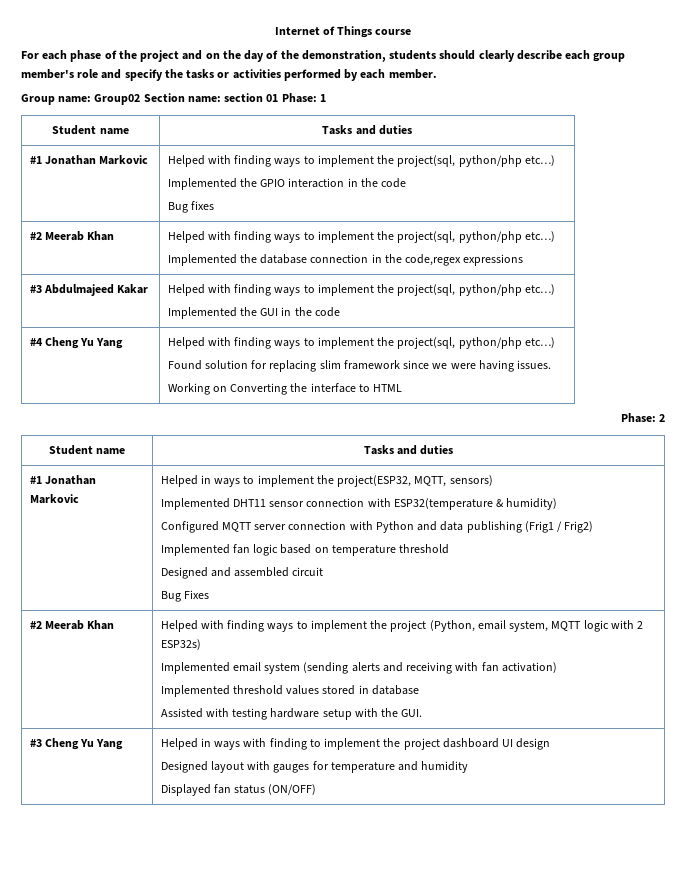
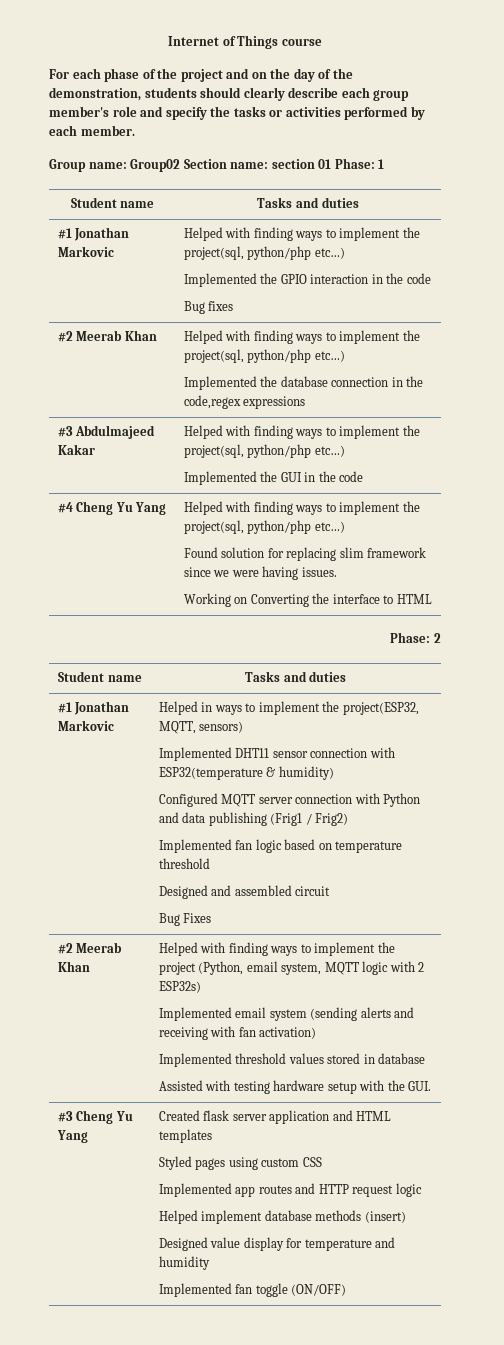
- #3 Cheng Yu Yang | Helped in ways with finding to implement the project dashboard UI design
- Designed layout with gauges for temperature and humidity
- Displayed fan status (ON/OFF)
+ #3 Cheng Yu Yang | Created flask server application and HTML templates
+ Styled pages using custom CSS
+ Implemented app routes and HTTP request logic
+ Helped implement database methods (insert)
+ Designed value display for temperature and humidity
+ Implemented fan toggle (ON/OFF)

